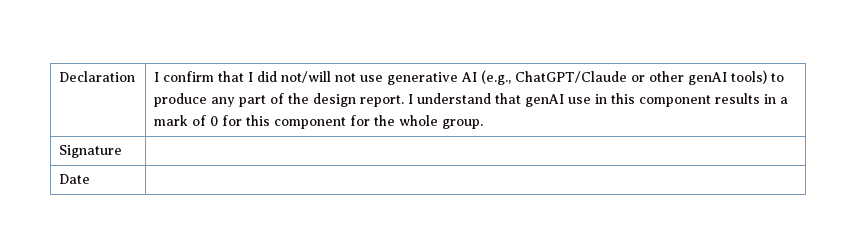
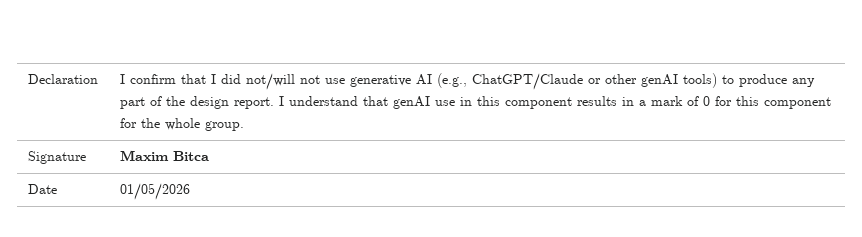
- Signature |
+ Signature | Maxim Bitca
- Date |
+ Date | 01/05/2026

